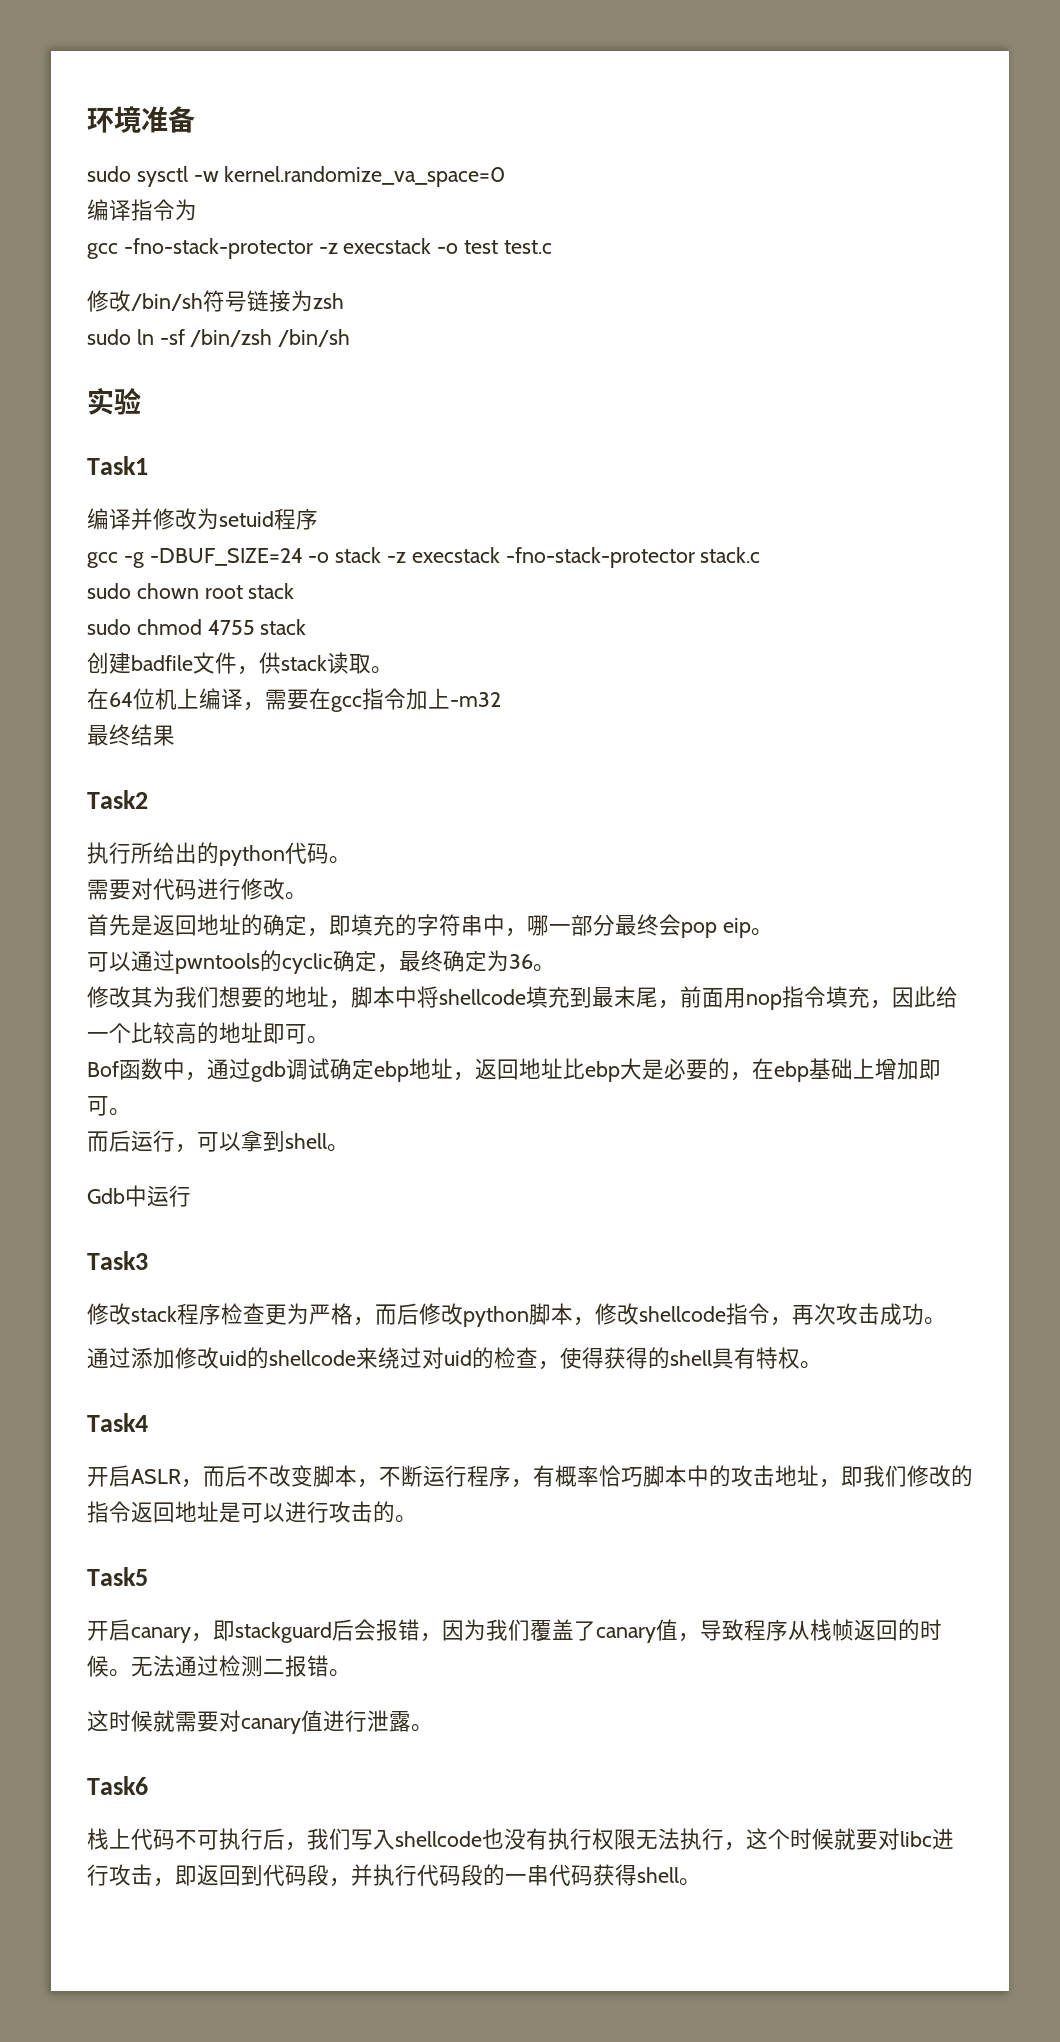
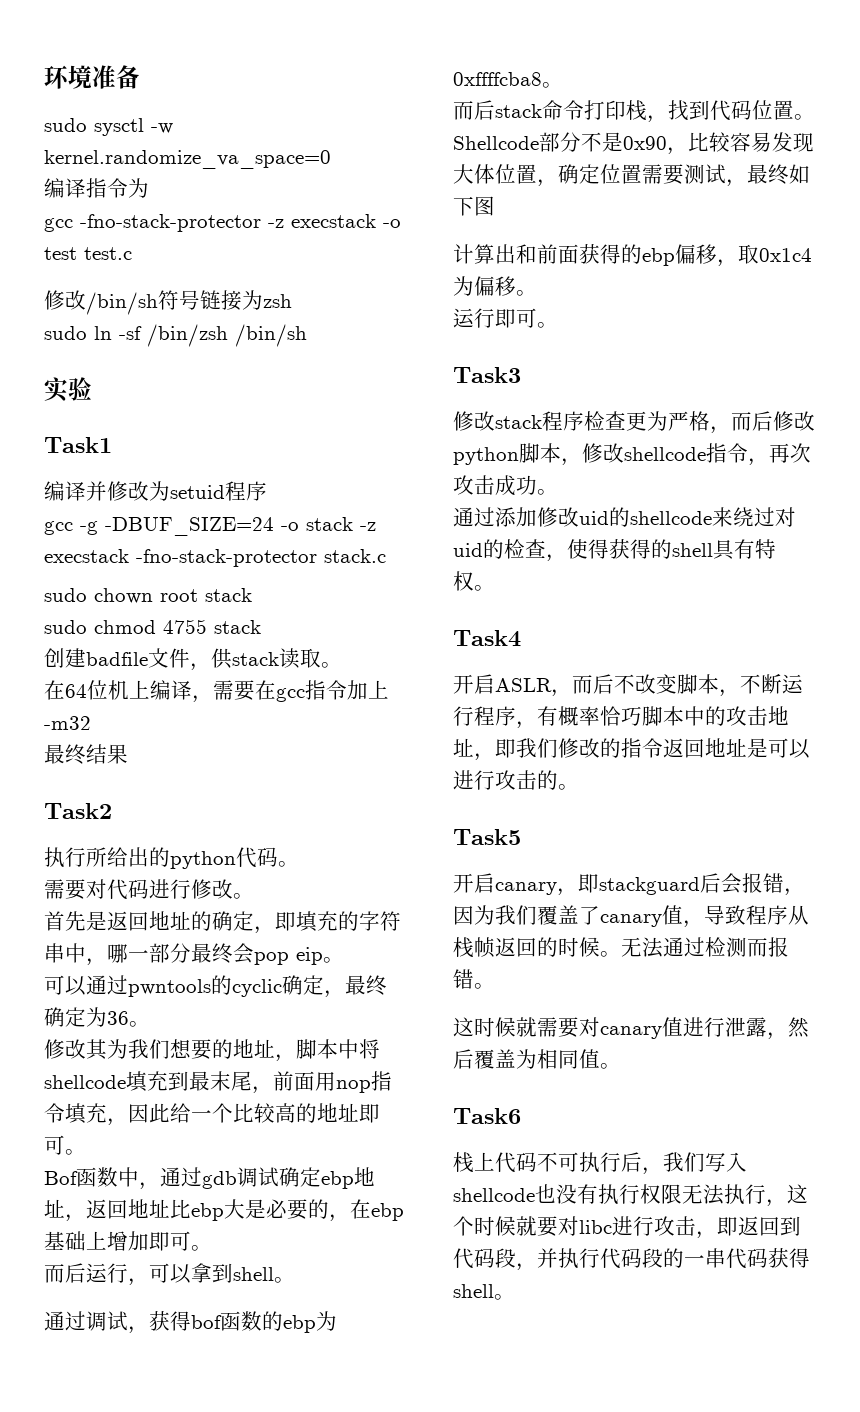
- Gdb中运行
+ 通过调试，获得bof函数的ebp为0xffffcba8。
+ 而后stack命令打印栈，找到代码位置。Shellcode部分不是0x90，比较容易发现大体位置，确定位置需要测试，最终如下图
+ 计算出和前面获得的ebp偏移，取0x1c4为偏移。
+ 运行即可。
- 无法通过检测二报错。
+ 无法通过检测而报错。
- 这时候就需要对canary值进行泄露。
+ 这时候就需要对canary值进行泄露，然后覆盖为相同值。

